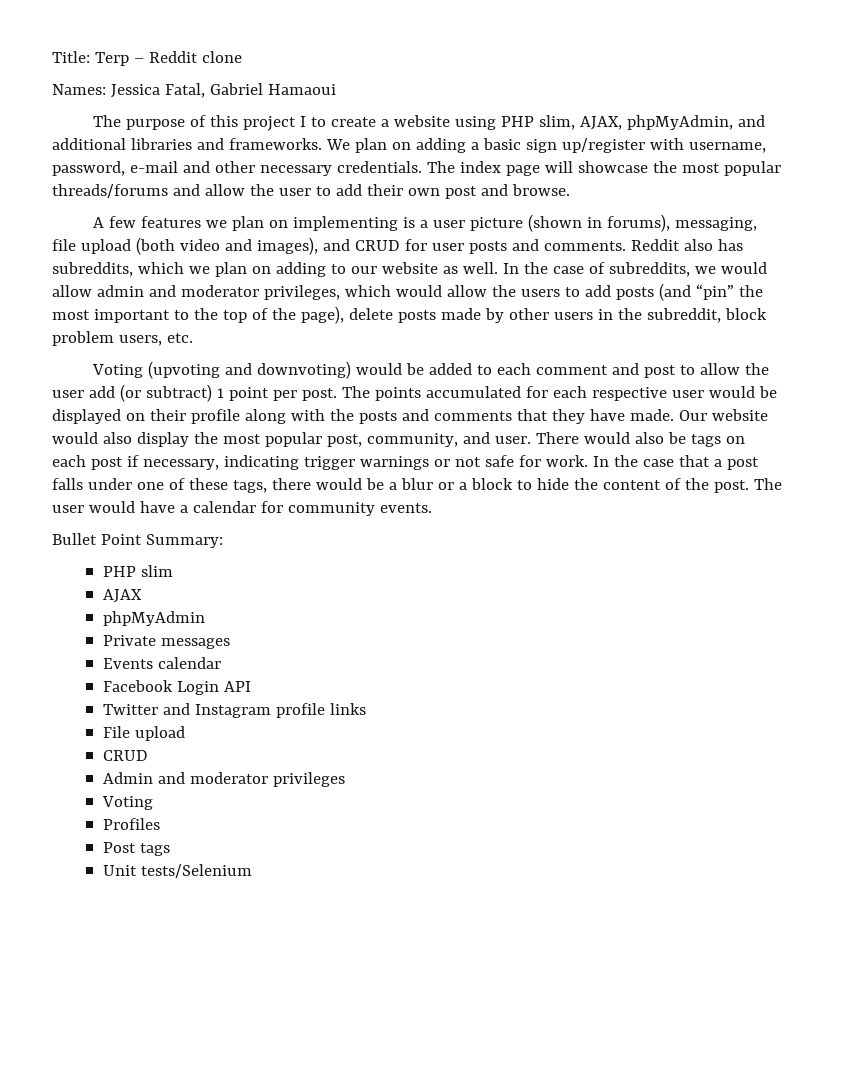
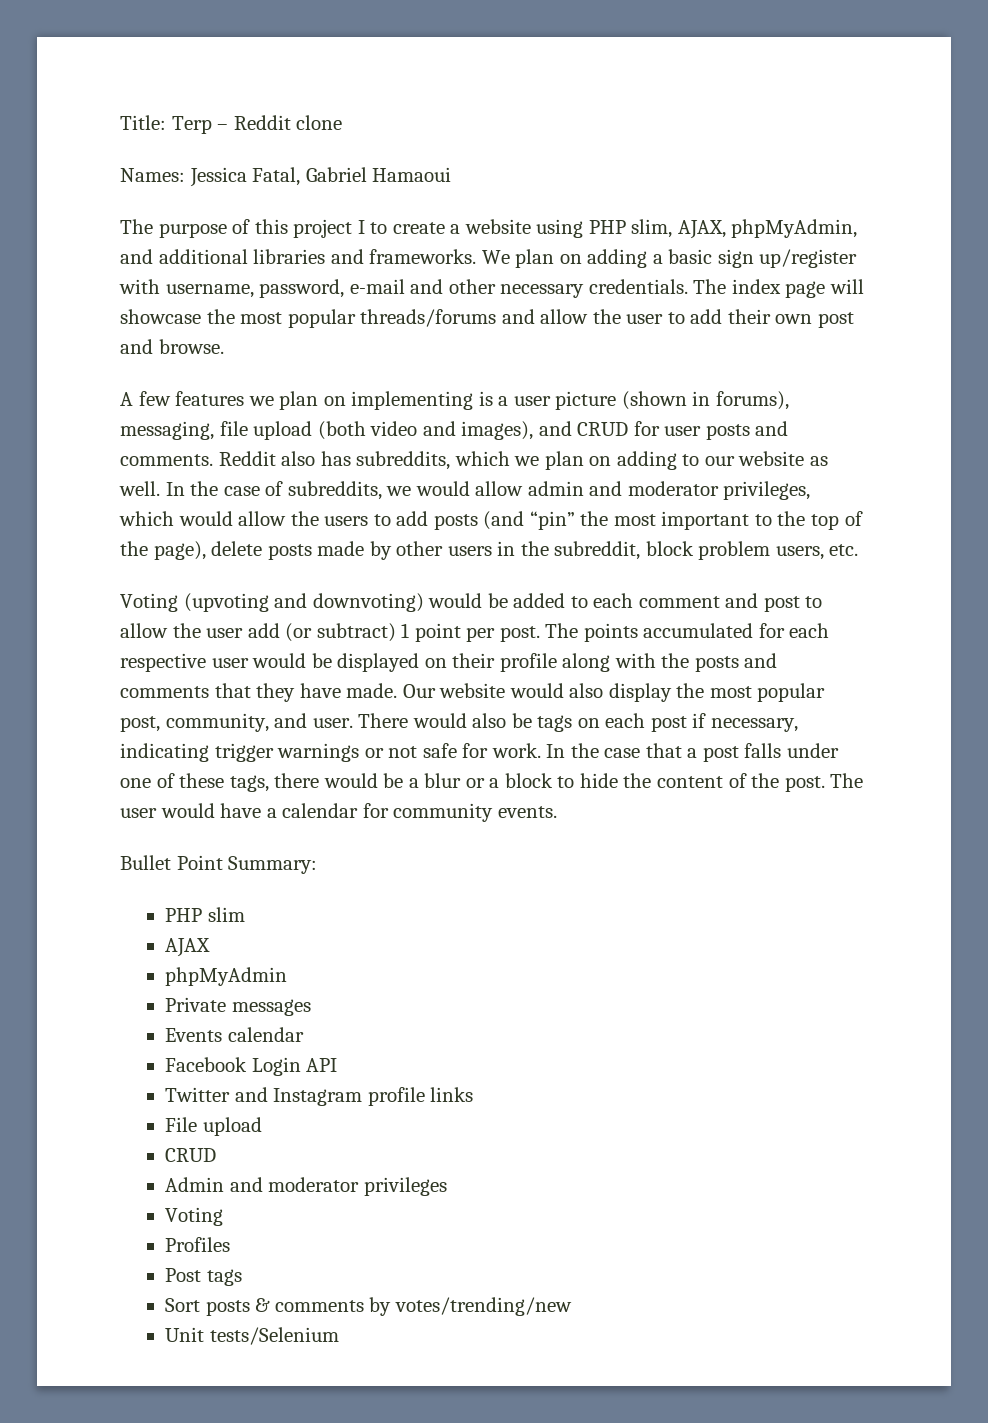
+ Sort posts & comments by votes/trending/new

